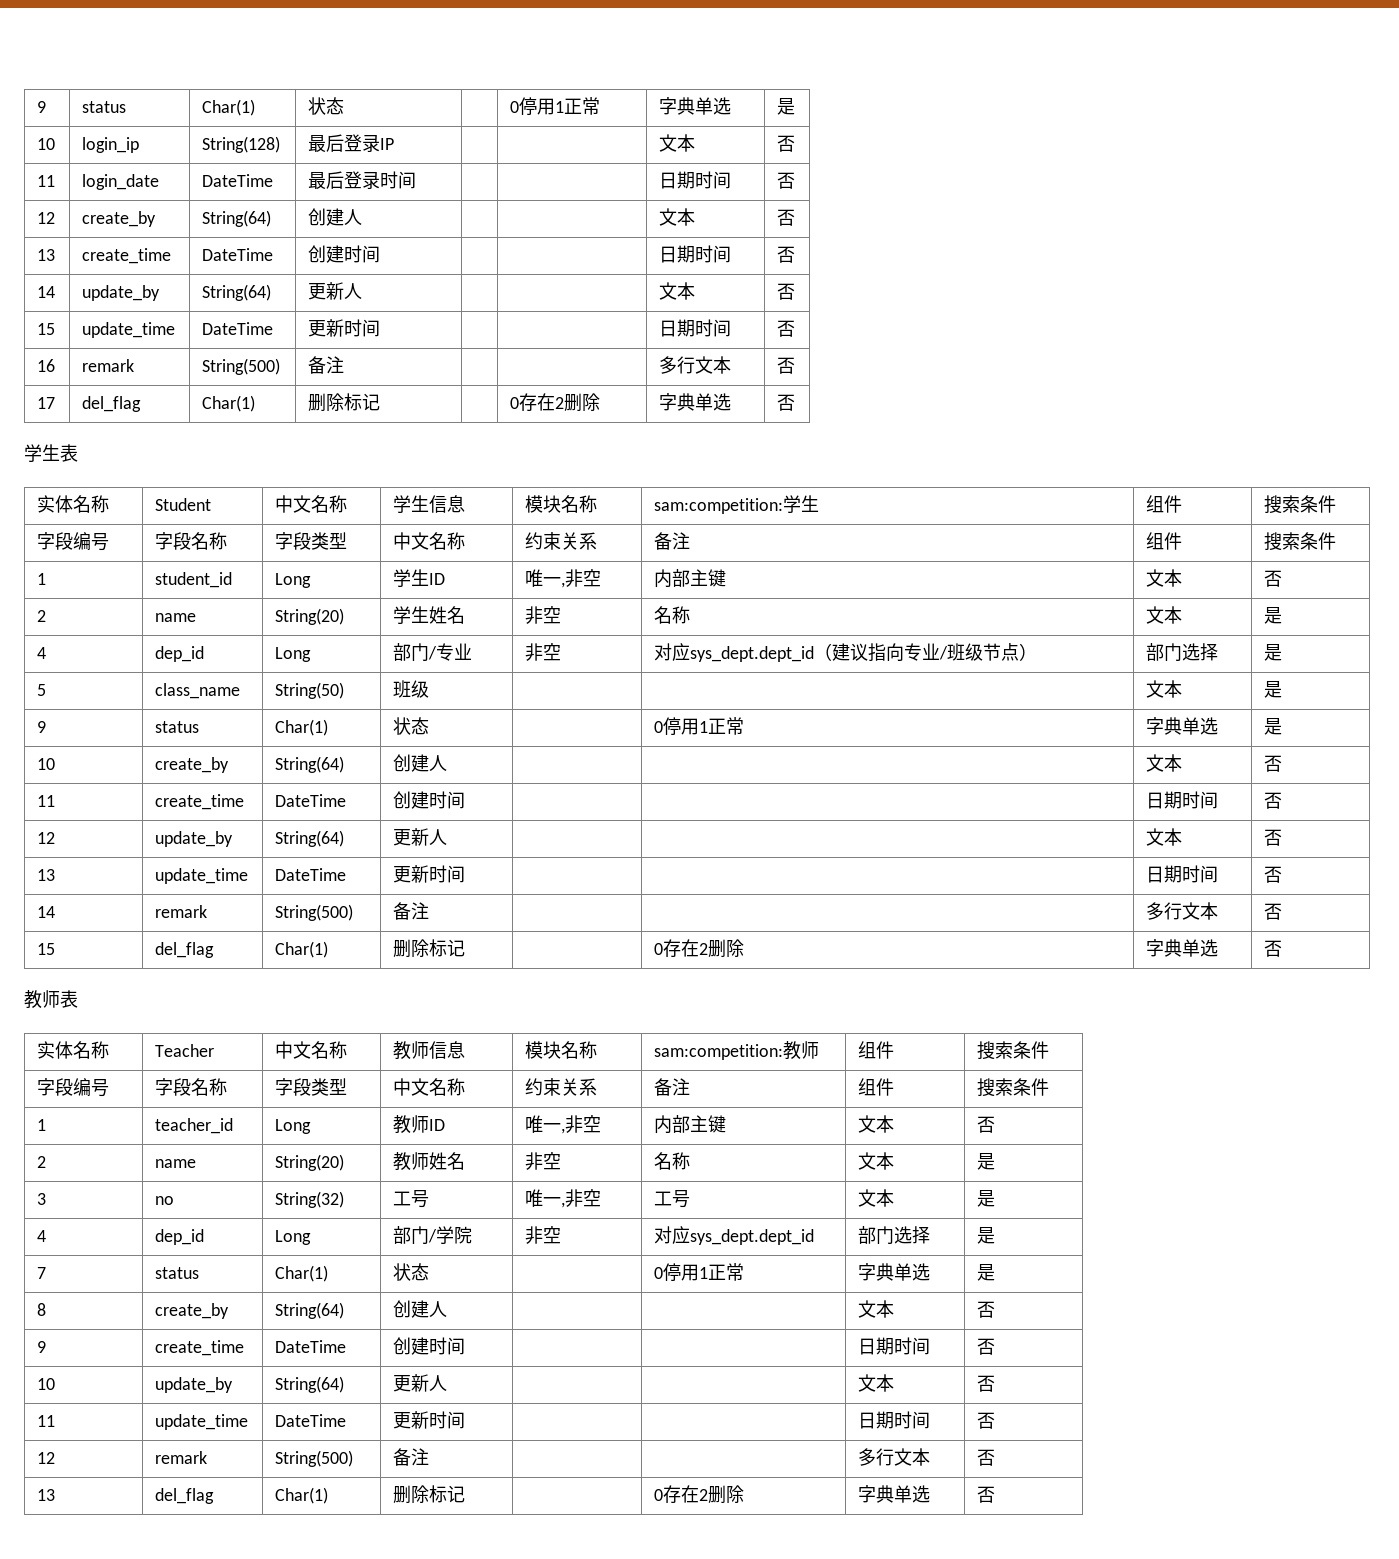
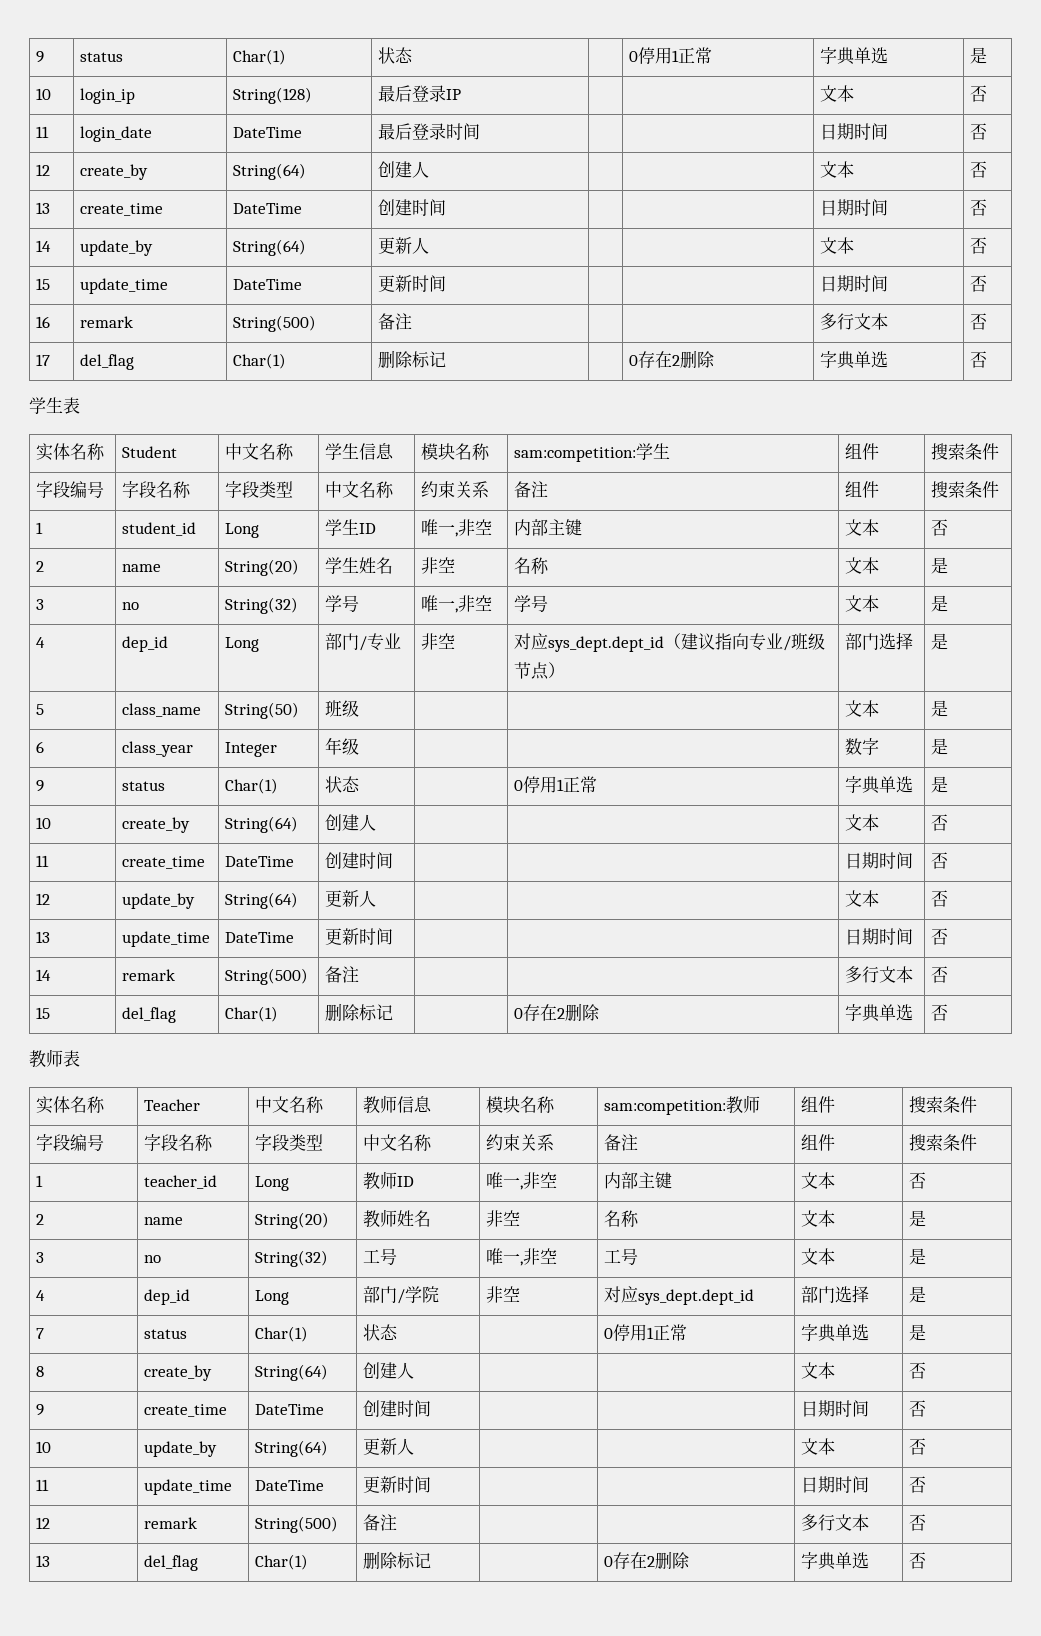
+ 3 | no | String(32) | 学号 | 唯一,非空 | 学号 | 文本 | 是
+ 6 | class_year | Integer | 年级 | | | 数字 | 是

